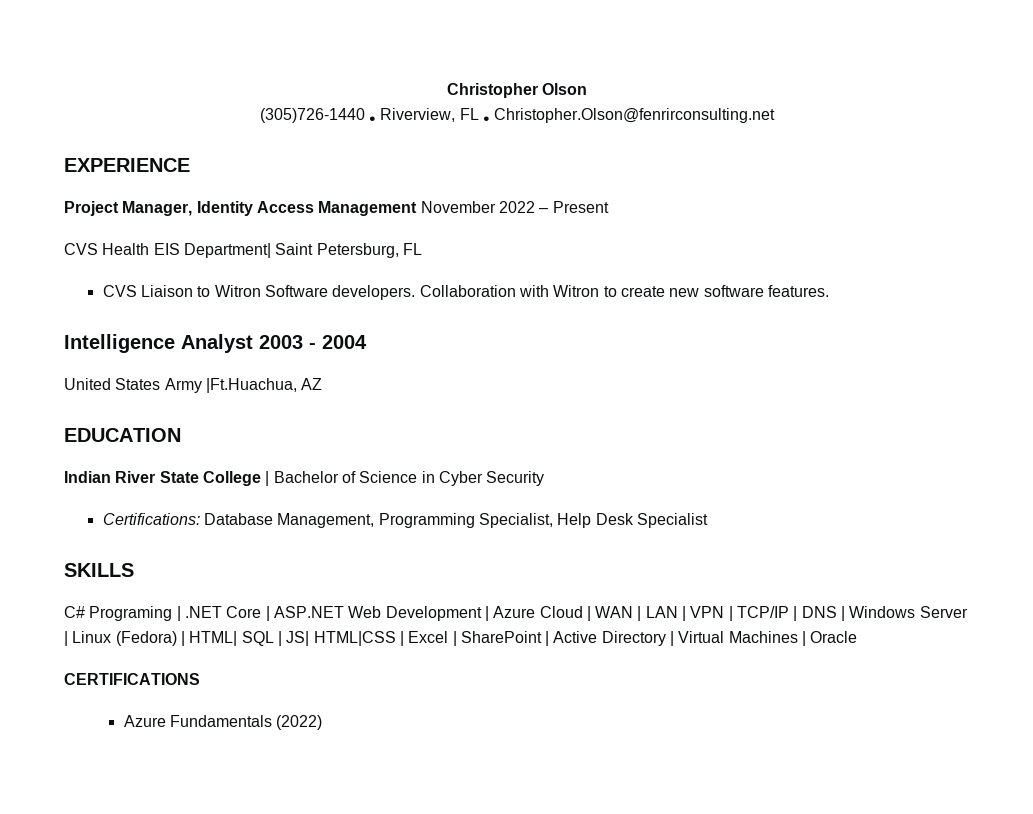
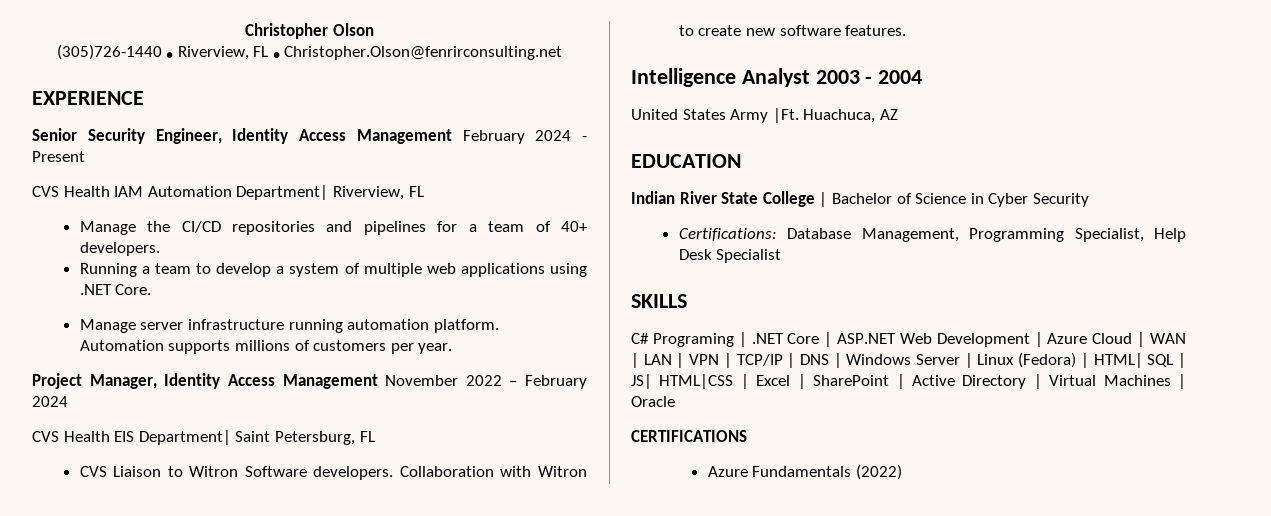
+ Senior Security Engineer, Identity Access Management February 2024 - Present
+ CVS Health IAM Automation Department| Riverview, FL
+ Manage the CI/CD repositories and pipelines for a team of 40+ developers.
+ Running a team to develop a system of multiple web applications using .NET Core.
+ Manage server infrastructure running automation platform. Automation supports millions of customers per year.
- Project Manager, Identity Access Management November 2022 – Present
+ Project Manager, Identity Access Management November 2022 – February 2024
- United States Army |Ft.Huachua, AZ
+ United States Army |Ft. Huachuca, AZ

